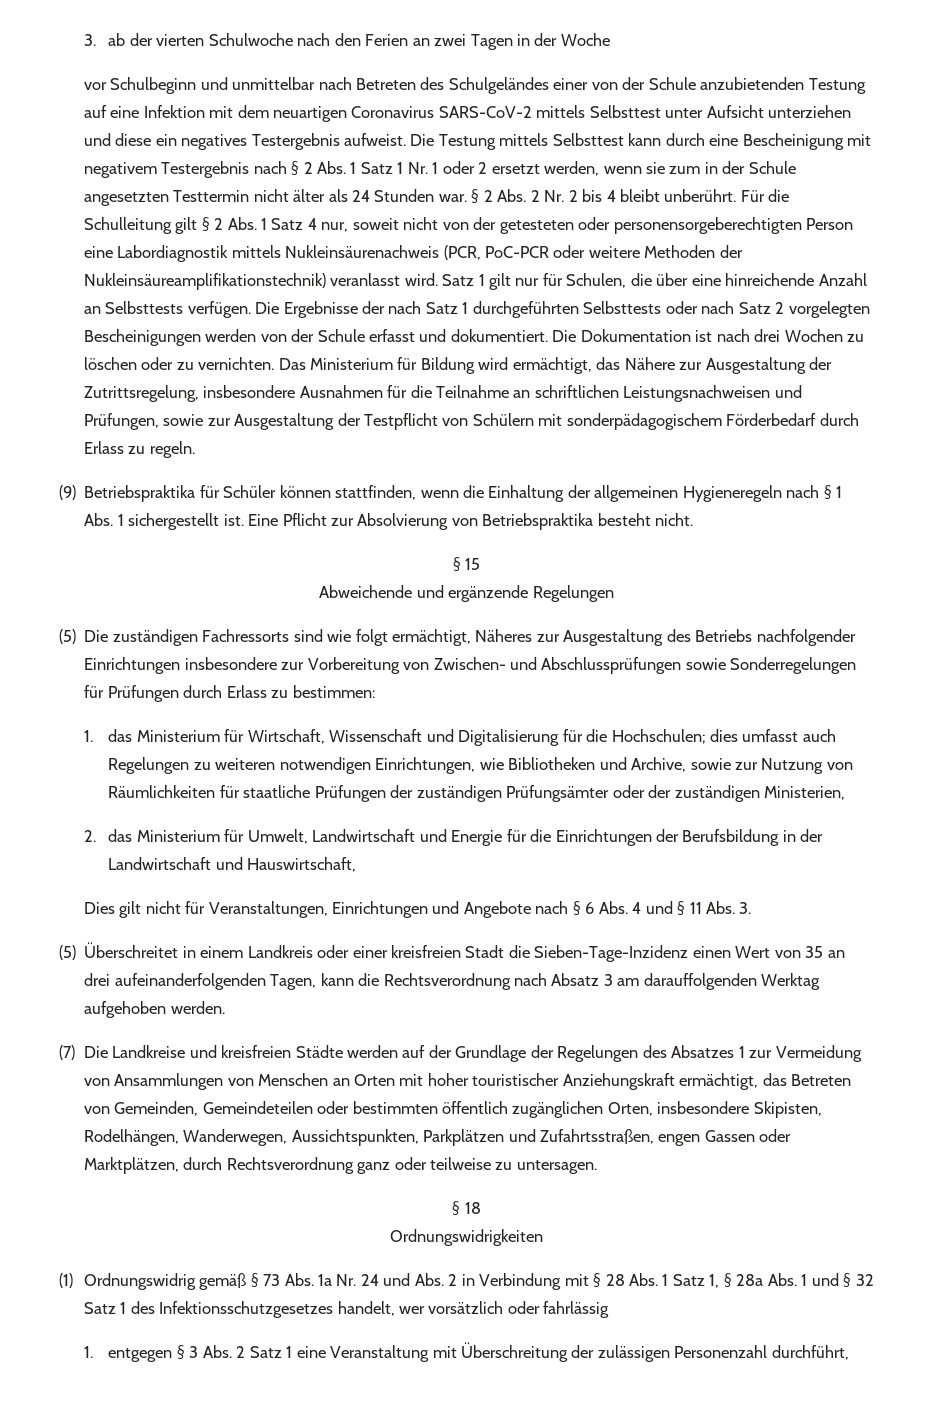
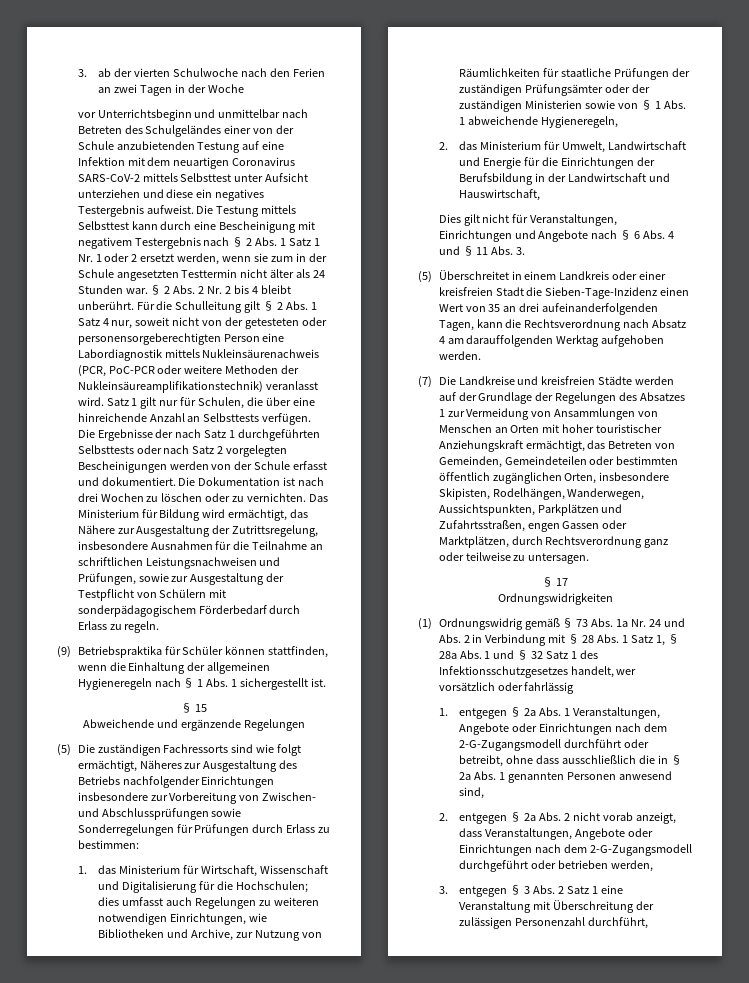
- vor Schulbeginn und unmittelbar nach Betreten des Schulgeländes einer von der Schule anzubietenden Testung auf eine Infektion mit dem neuartigen Coronavirus SARS-CoV-2 mittels Selbsttest unter Aufsicht unterziehen und diese ein negatives Testergebnis aufweist.
+ vor Unterrichtsbeginn und unmittelbar nach Betreten des Schulgeländes einer von der Schule anzubietenden Testung auf eine Infektion mit dem neuartigen Coronavirus SARS-CoV-2 mittels Selbsttest unter Aufsicht unterziehen und diese ein negatives Testergebnis aufweist.
- Eine Pflicht zur Absolvierung von Betriebspraktika besteht nicht.
- 1. das Ministerium für Wirtschaft, Wissenschaft und Digitalisierung für die Hochschulen; dies umfasst auch Regelungen zu weiteren notwendigen Einrichtungen, wie Bibliotheken und Archive, sowie zur Nutzung von Räumlichkeiten für staatliche Prüfungen der zuständigen Prüfungsämter oder der zuständigen Ministerien,
+ 1. das Ministerium für Wirtschaft, Wissenschaft und Digitalisierung für die Hochschulen; dies umfasst auch Regelungen zu weiteren notwendigen Einrichtungen, wie Bibliotheken und Archive, zur Nutzung von Räumlichkeiten für staatliche Prüfungen der zuständigen Prüfungsämter oder der zuständigen Ministerien sowie von § 1 Abs. 1 abweichende Hygieneregeln,
- (5) Überschreitet in einem Landkreis oder einer kreisfreien Stadt die Sieben-Tage-Inzidenz einen Wert von 35 an drei aufeinanderfolgenden Tagen, kann die Rechtsverordnung nach Absatz 3 am darauffolgenden Werktag aufgehoben werden.
+ (5) Überschreitet in einem Landkreis oder einer kreisfreien Stadt die Sieben-Tage-Inzidenz einen Wert von 35 an drei aufeinanderfolgenden Tagen, kann die Rechtsverordnung nach Absatz 4 am darauffolgenden Werktag aufgehoben werden.
- § 18
+ § 17
- 1. entgegen § 3 Abs. 2 Satz 1 eine Veranstaltung mit Überschreitung der zulässigen Personenzahl durchführt,
+ 1. entgegen § 2a Abs. 1 Veranstaltungen, Angebote oder Einrichtungen nach dem 2-G-Zugangsmodell durchführt oder betreibt, ohne dass ausschließlich die in § 2a Abs. 1 genannten Personen anwesend sind,
+ 2. entgegen § 2a Abs. 2 nicht vorab anzeigt, dass Veranstaltungen, Angebote oder Einrichtungen nach dem 2-G-Zugangsmodell durchgeführt oder betrieben werden,
+ 3. entgegen § 3 Abs. 2 Satz 1 eine Veranstaltung mit Überschreitung der zulässigen Personenzahl durchführt,

